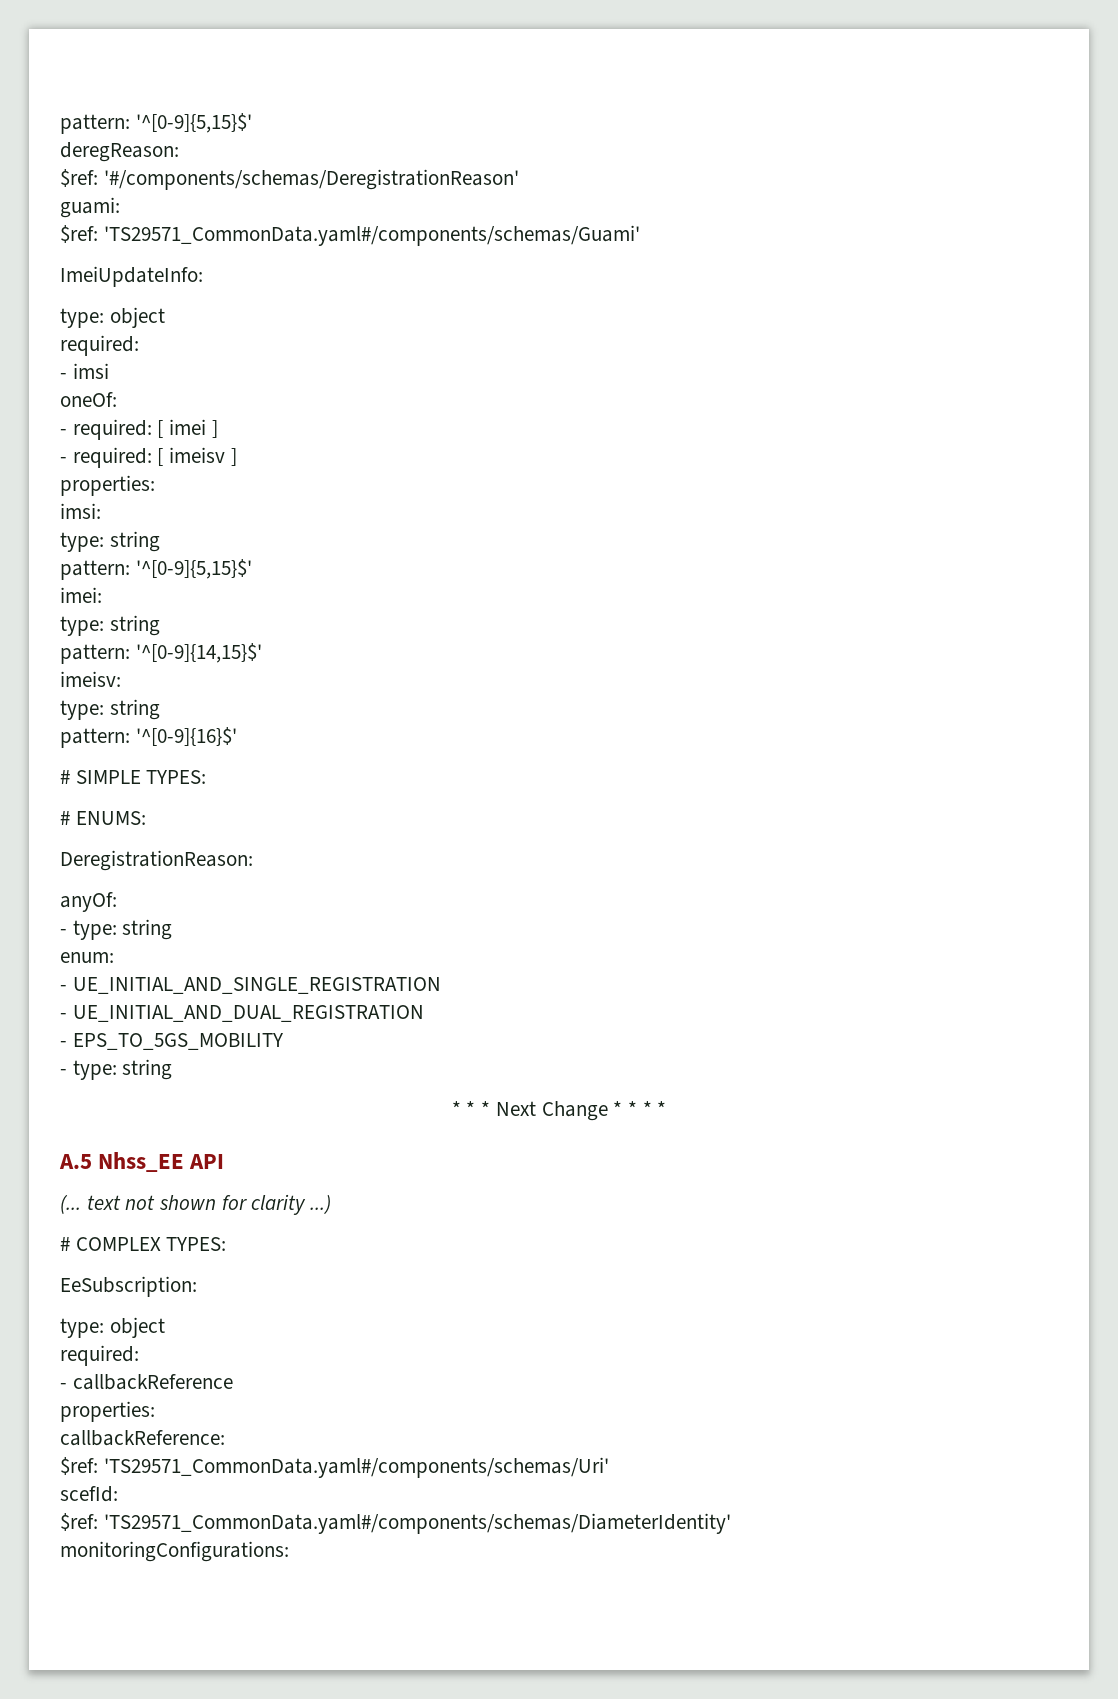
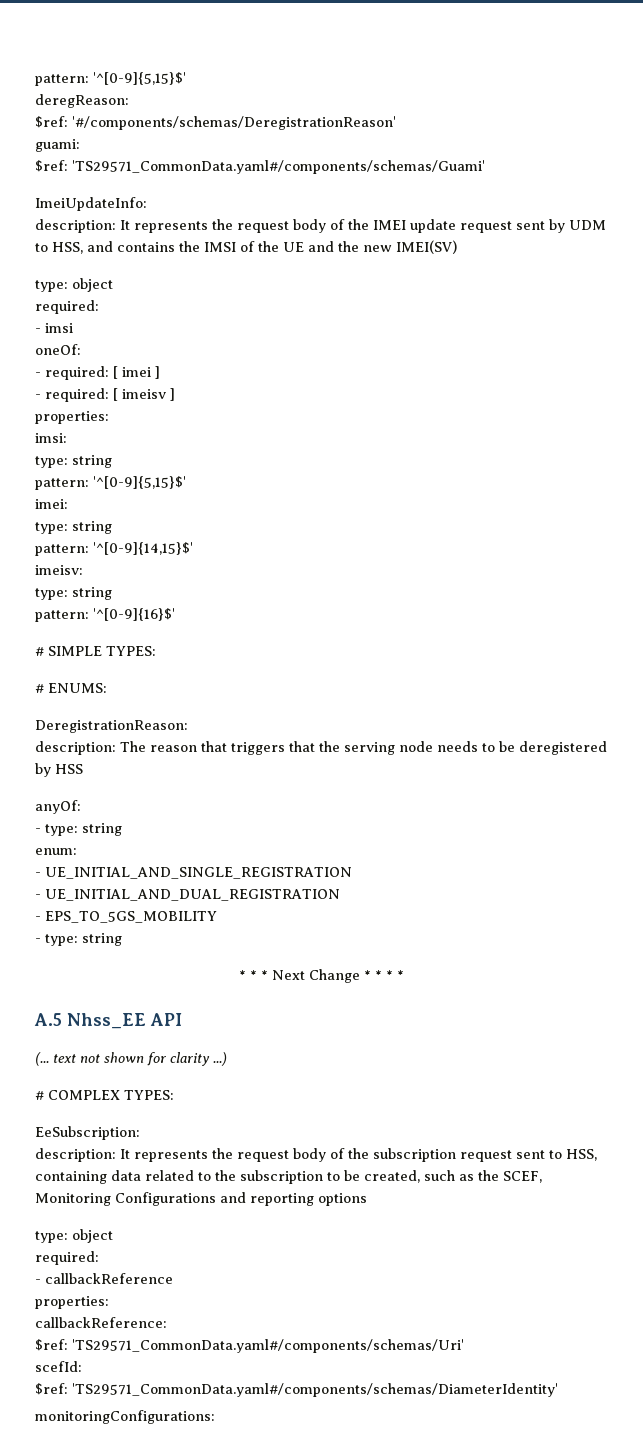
+ description: It represents the request body of the IMEI update request sent by UDM to HSS, and contains the IMSI of the UE and the new IMEI(SV)
+ description: The reason that triggers that the serving node needs to be deregistered by HSS
+ description: It represents the request body of the subscription request sent to HSS, containing data related to the subscription to be created, such as the SCEF, Monitoring Configurations and reporting options

